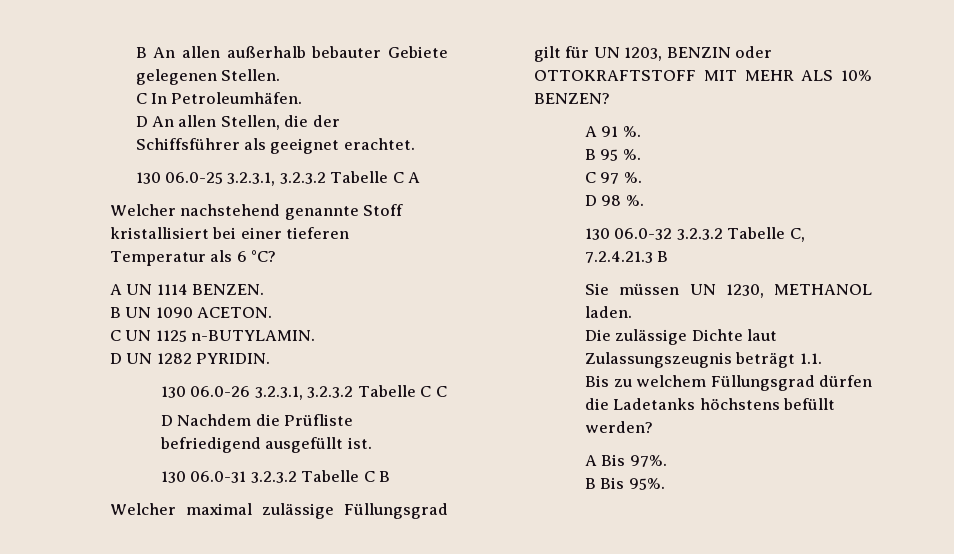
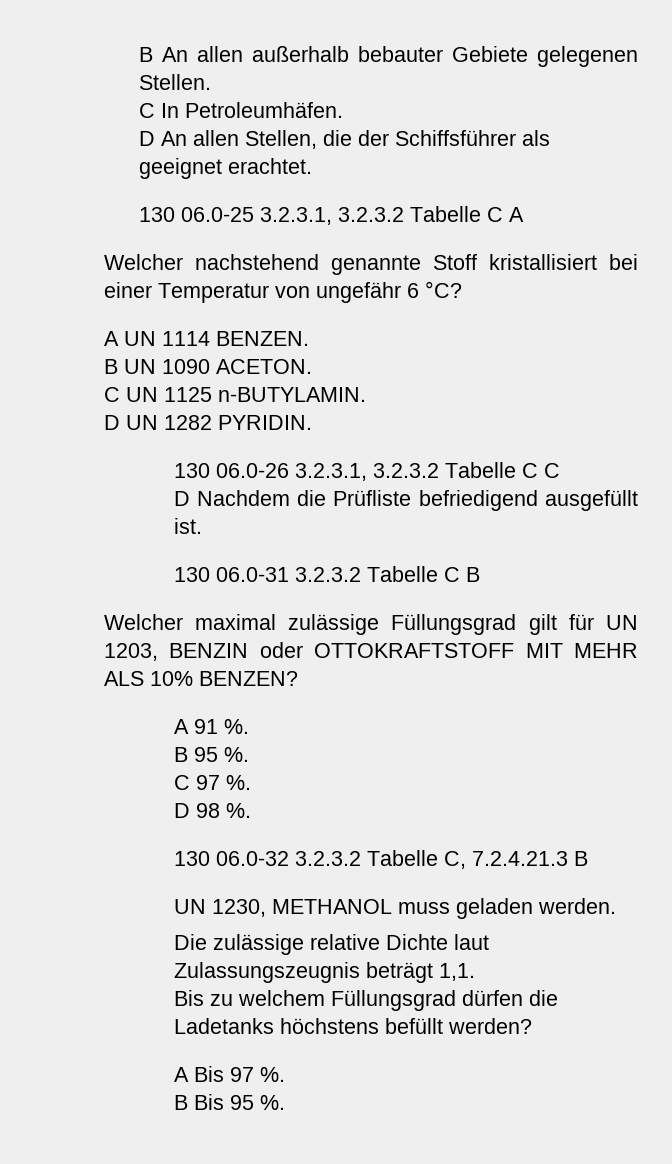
- Welcher nachstehend genannte Stoff kristallisiert bei einer tieferen Temperatur als 6 °C?
+ Welcher nachstehend genannte Stoff kristallisiert bei einer Temperatur von ungefähr 6 °C?
- Sie müssen UN 1230, METHANOL laden.
+ UN 1230, METHANOL muss geladen werden.
- Die zulässige Dichte laut Zulassungszeugnis beträgt 1.1.
+ Die zulässige relative Dichte laut Zulassungszeugnis beträgt 1,1.
- A Bis 97%.
+ A Bis 97 %.
- B Bis 95%.
+ B Bis 95 %.

